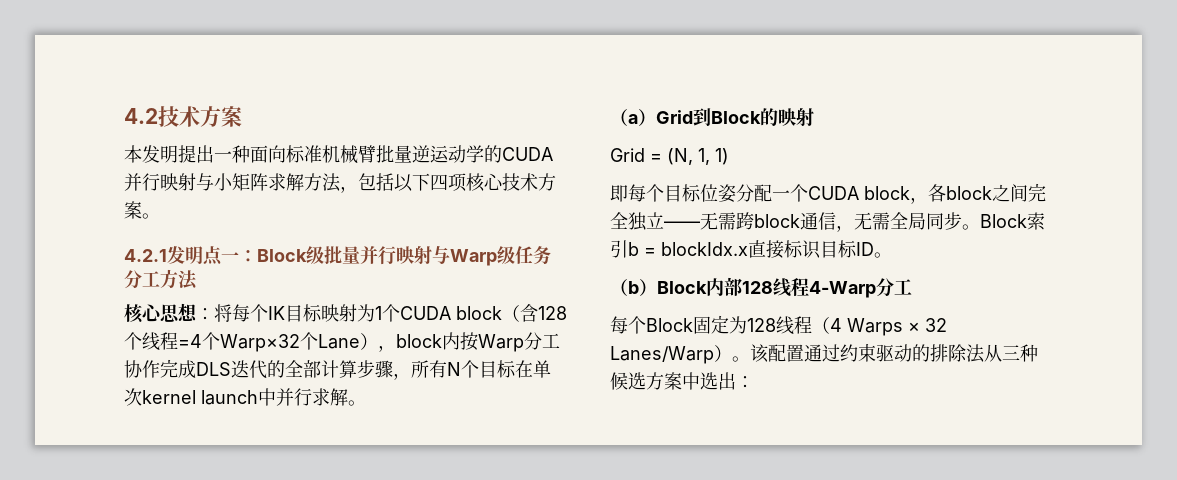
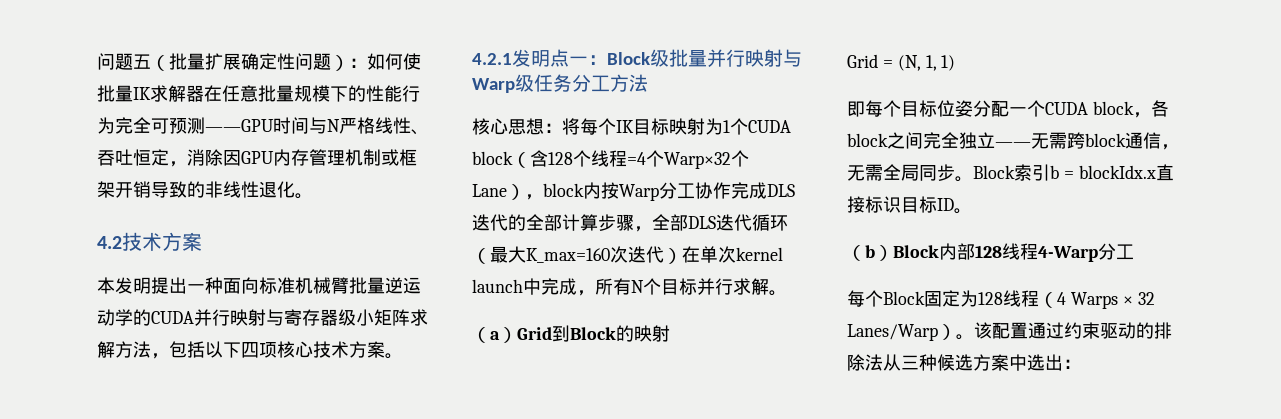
+ 问题五（批量扩展确定性问题）：如何使批量IK求解器在任意批量规模下的性能行为完全可预测——GPU时间与N严格线性、吞吐恒定，消除因GPU内存管理机制或框架开销导致的非线性退化。
- 本发明提出一种面向标准机械臂批量逆运动学的CUDA并行映射与小矩阵求解方法，包括以下四项核心技术方案。
+ 本发明提出一种面向标准机械臂批量逆运动学的CUDA并行映射与寄存器级小矩阵求解方法，包括以下四项核心技术方案。
- 核心思想：将每个IK目标映射为1个CUDA block（含128个线程=4个Warp×32个Lane），block内按Warp分工协作完成DLS迭代的全部计算步骤，所有N个目标在单次kernel launch中并行求解。
+ 核心思想：将每个IK目标映射为1个CUDA block（含128个线程=4个Warp×32个Lane），block内按Warp分工协作完成DLS迭代的全部计算步骤，全部DLS迭代循环（最大K_max=160次迭代）在单次kernel launch中完成，所有N个目标并行求解。

